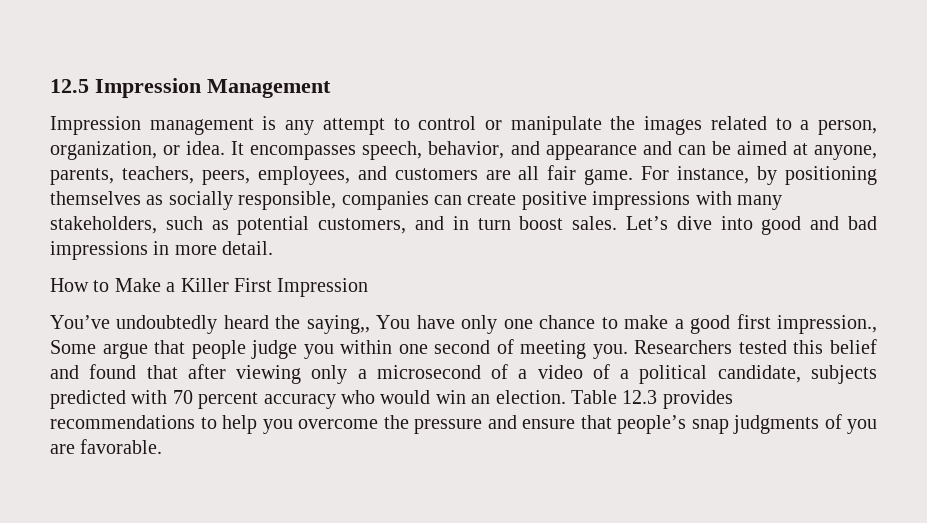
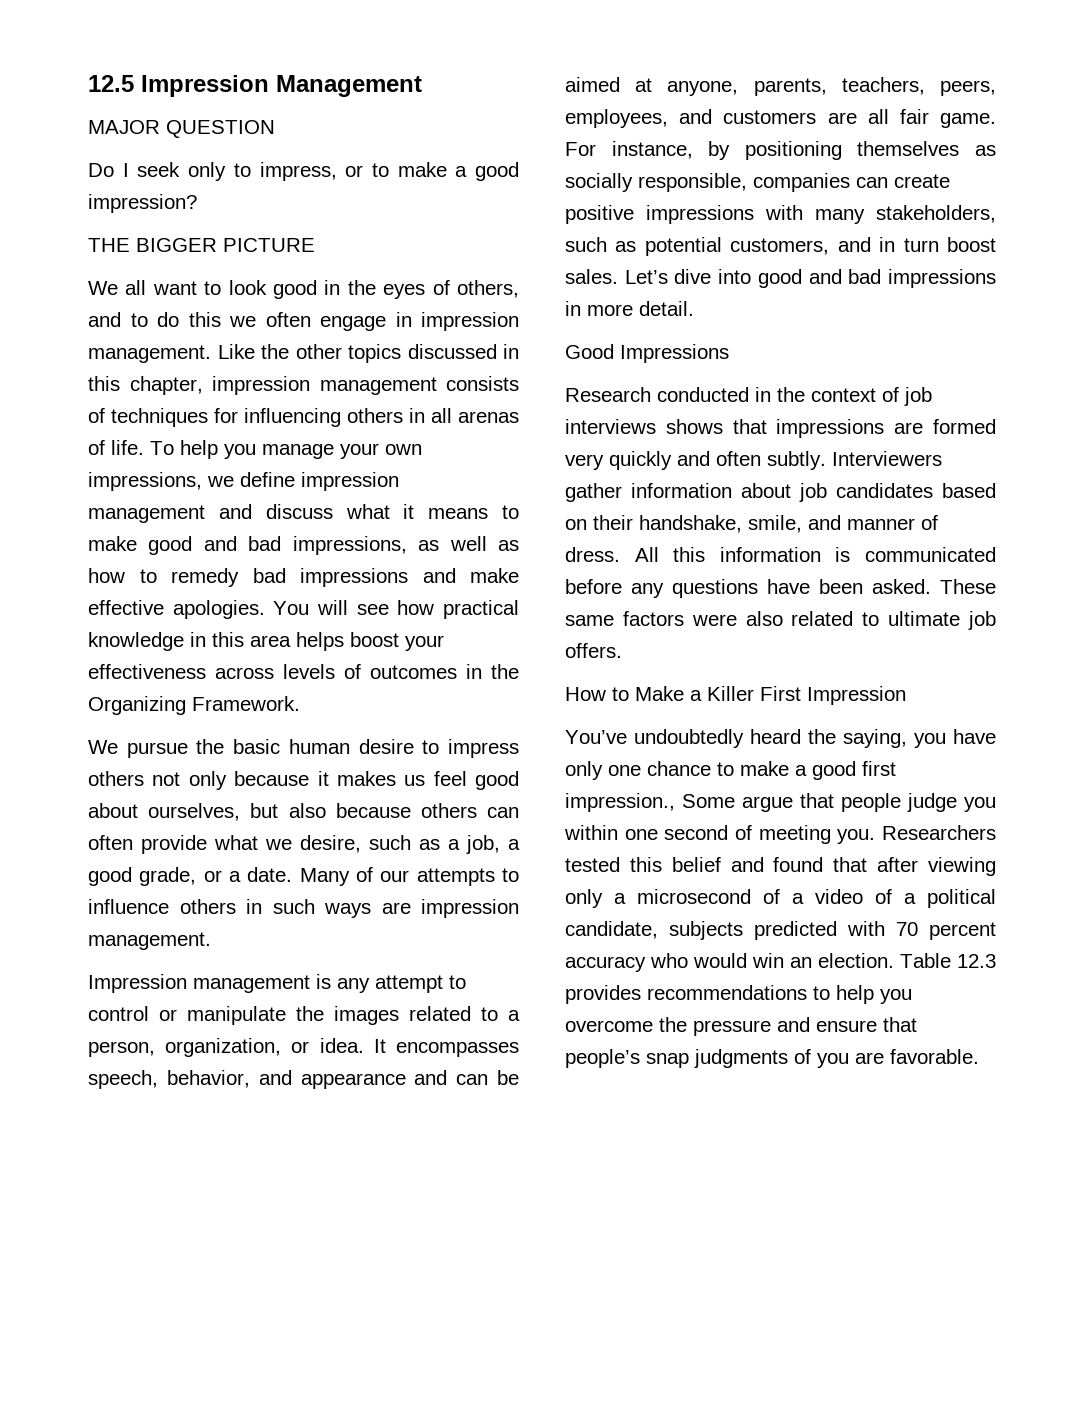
+ MAJOR QUESTION
+ Do I seek only to impress, or to make a good impression?
+ THE BIGGER PICTURE
+ We all want to look good in the eyes of others, and to do this we often engage in impression management. Like the other topics discussed in this chapter, impression management consists of techniques for influencing others in all arenas of life. To help you manage your own impressions, we define impression management and discuss what it means to make good and bad impressions, as well as how to remedy bad impressions and make effective apologies. You will see how practical knowledge in this area helps boost your effectiveness across levels of outcomes in the Organizing Framework.
+ We pursue the basic human desire to impress others not only because it makes us feel good about ourselves, but also because others can often provide what we desire, such as a job, a good grade, or a date. Many of our attempts to influence others in such ways are impression management.
+ Good Impressions
+ Research conducted in the context of job interviews shows that impressions are formed very quickly and often subtly. Interviewers gather information about job candidates based on their handshake, smile, and manner of dress. All this information is communicated before any questions have been asked. These same factors were also related to ultimate job offers.
- You’ve undoubtedly heard the saying,, You have only one chance to make a good first impression., Some argue that people judge you within one second of meeting you.
+ You’ve undoubtedly heard the saying, you have only one chance to make a good first impression., Some argue that people judge you within one second of meeting you.

